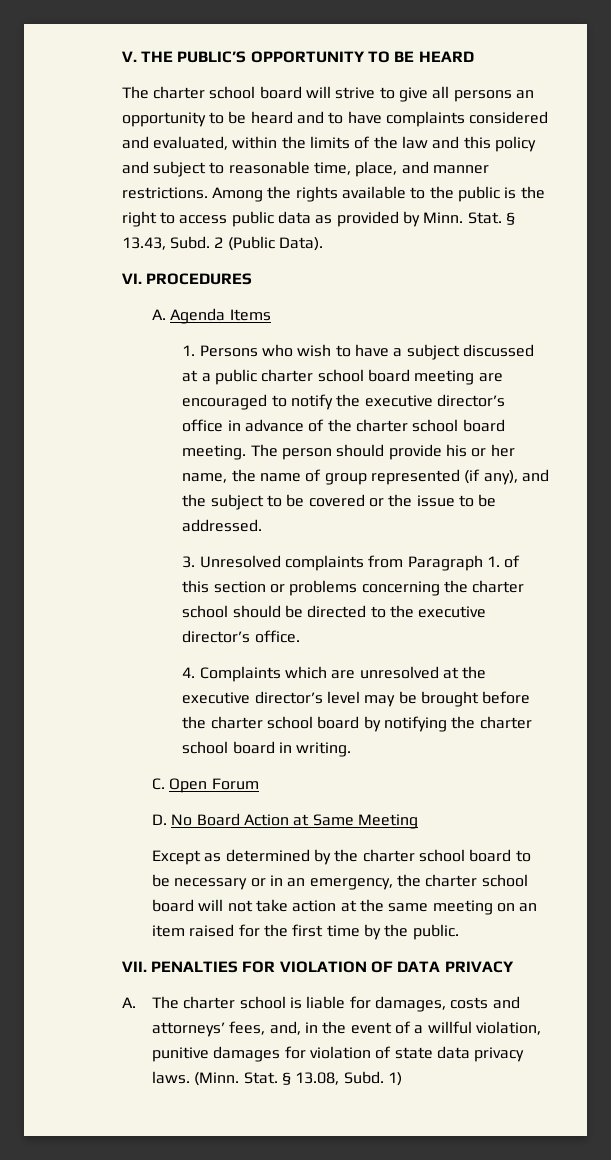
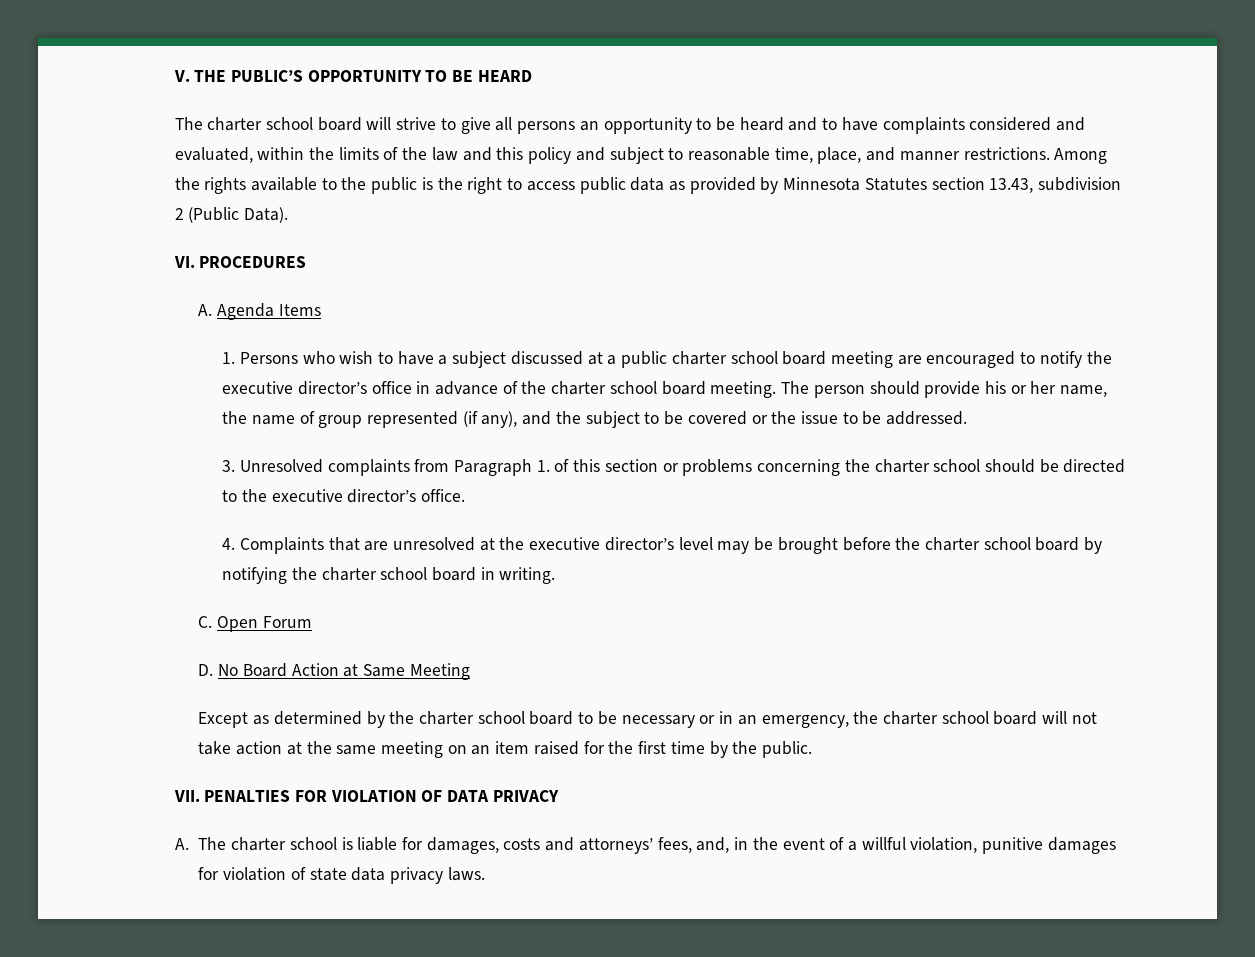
- Among the rights available to the public is the right to access public data as provided by Minn. Stat. § 13.43, Subd. 2 (Public Data).
+ Among the rights available to the public is the right to access public data as provided by Minnesota Statutes section 13.43, subdivision 2 (Public Data).
- 4. Complaints which are unresolved at the executive director’s level may be brought before the charter school board by notifying the charter school board in writing.
+ 4. Complaints that are unresolved at the executive director’s level may be brought before the charter school board by notifying the charter school board in writing.
- (Minn. Stat. § 13.08, Subd. 1)

